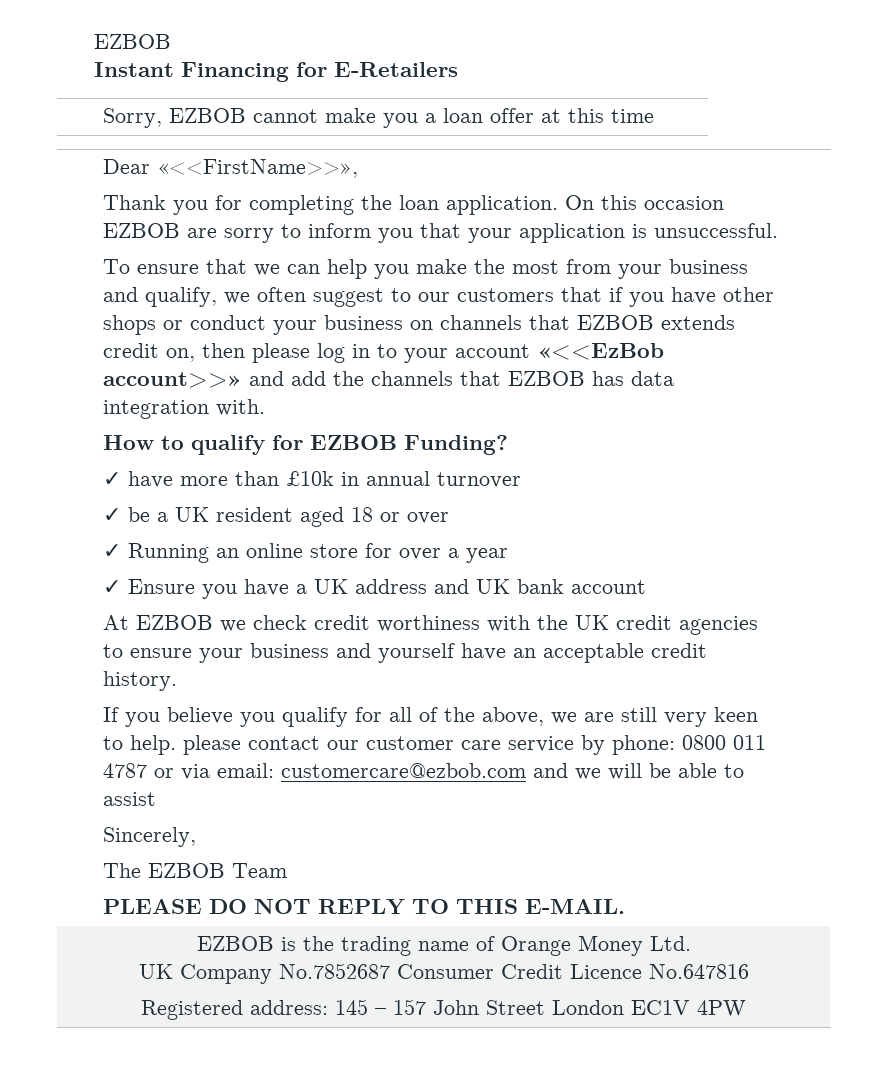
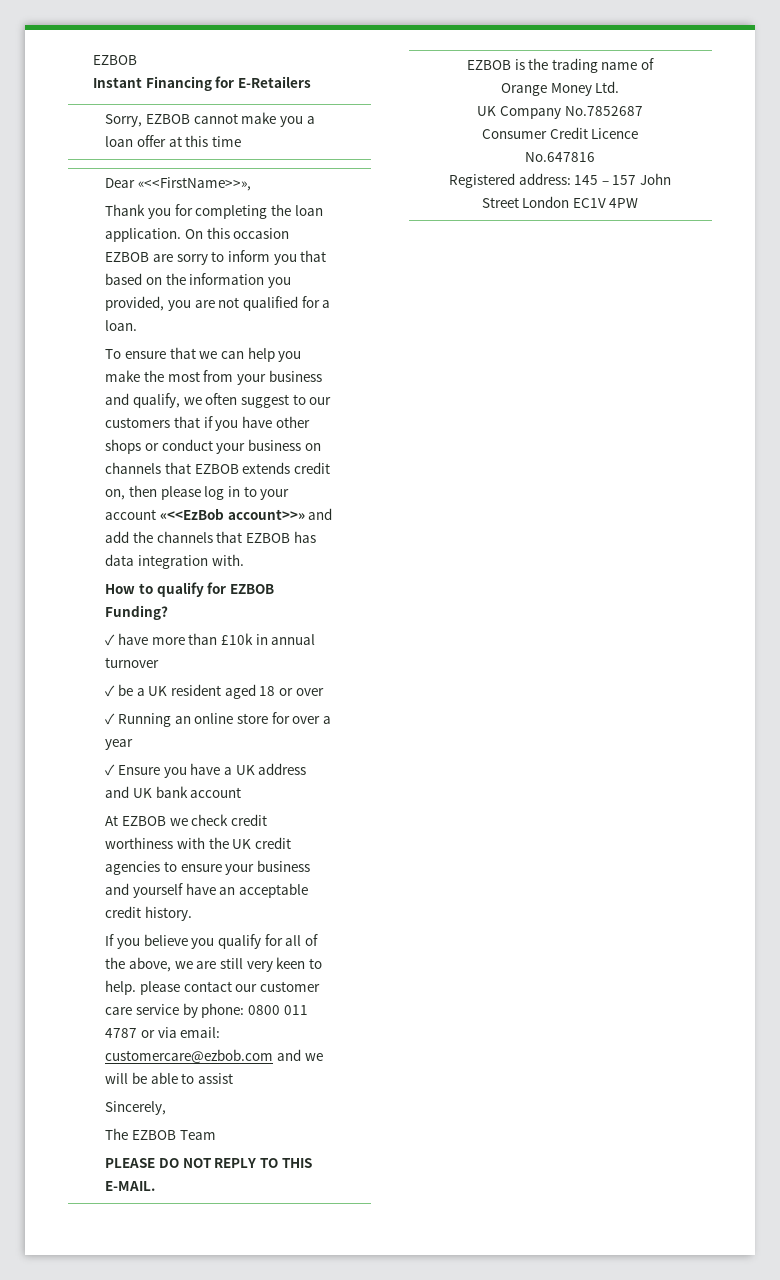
- On this occasion EZBOB are sorry to inform you that your application is unsuccessful.
+ On this occasion EZBOB are sorry to inform you that based on the information you provided, you are not qualified for a loan.

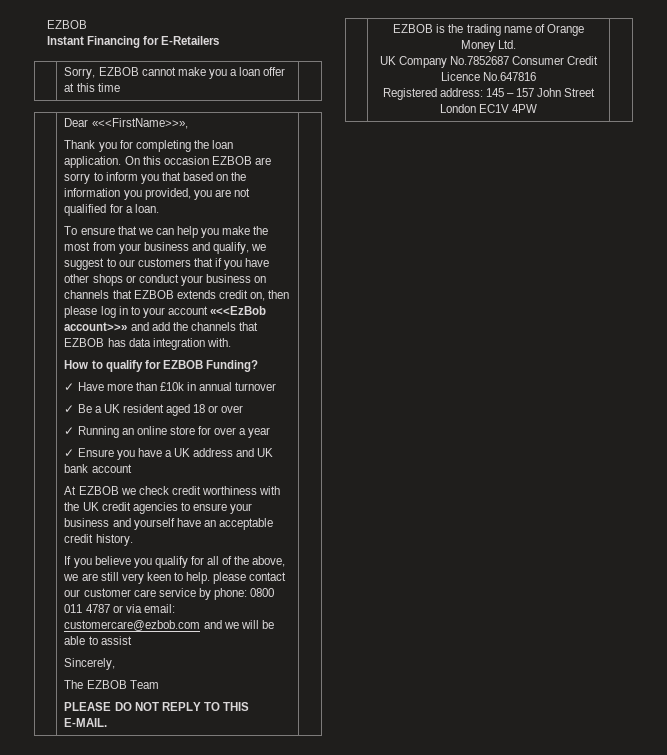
- To ensure that we can help you make the most from your business and qualify, we often suggest to our customers that if you have other shops or conduct your business on channels that EZBOB extends credit on, then please log in to your account «<<EzBob account>>» and add the channels that EZBOB has data integration with.
+ To ensure that we can help you make the most from your business and qualify, we suggest to our customers that if you have other shops or conduct your business on channels that EZBOB extends credit on, then please log in to your account «<<EzBob account>>» and add the channels that EZBOB has data integration with.
- ✓ have more than £10k in annual turnover
+ ✓ Have more than £10k in annual turnover
- ✓ be a UK resident aged 18 or over
+ ✓ Be a UK resident aged 18 or over

